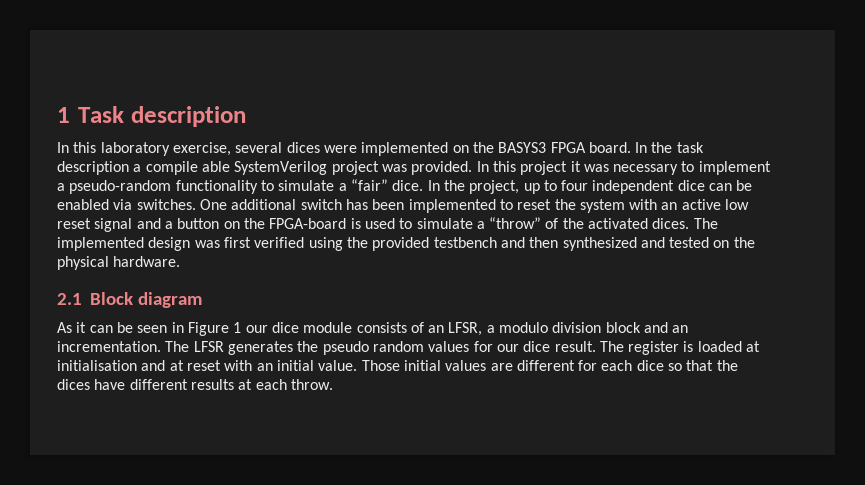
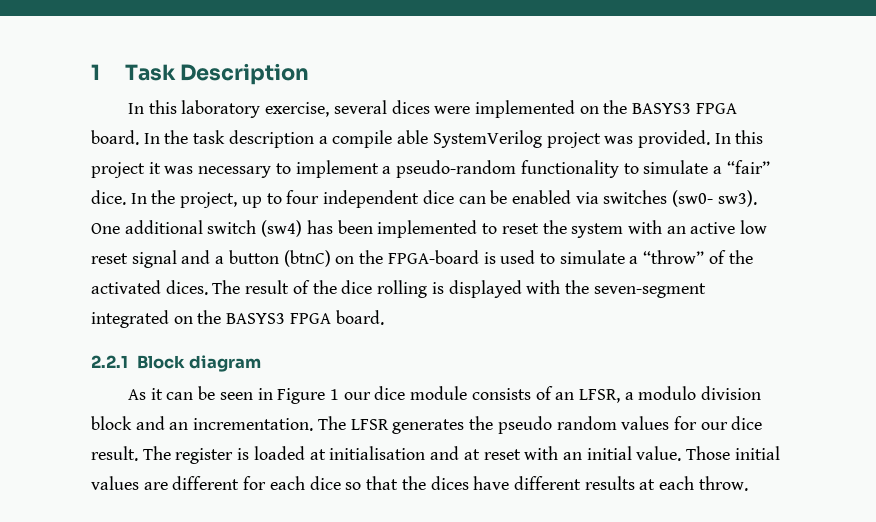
- 1 Task description
+ 1 Task Description
- In the project, up to four independent dice can be enabled via switches.
+ In the project, up to four independent dice can be enabled via switches (sw0- sw3).
- One additional switch has been implemented to reset the system with an active low reset signal and a button on the FPGA-board is used to simulate a “throw” of the activated dices.
+ One additional switch (sw4) has been implemented to reset the system with an active low reset signal and a button (btnC) on the FPGA-board is used to simulate a “throw” of the activated dices.
- The implemented design was first verified using the provided testbench and then synthesized and tested on the physical hardware.
- 2.1 Block diagram
+ The result of the dice rolling is displayed with the seven-segment integrated on the BASYS3 FPGA board.
+ 2.2.1 Block diagram

